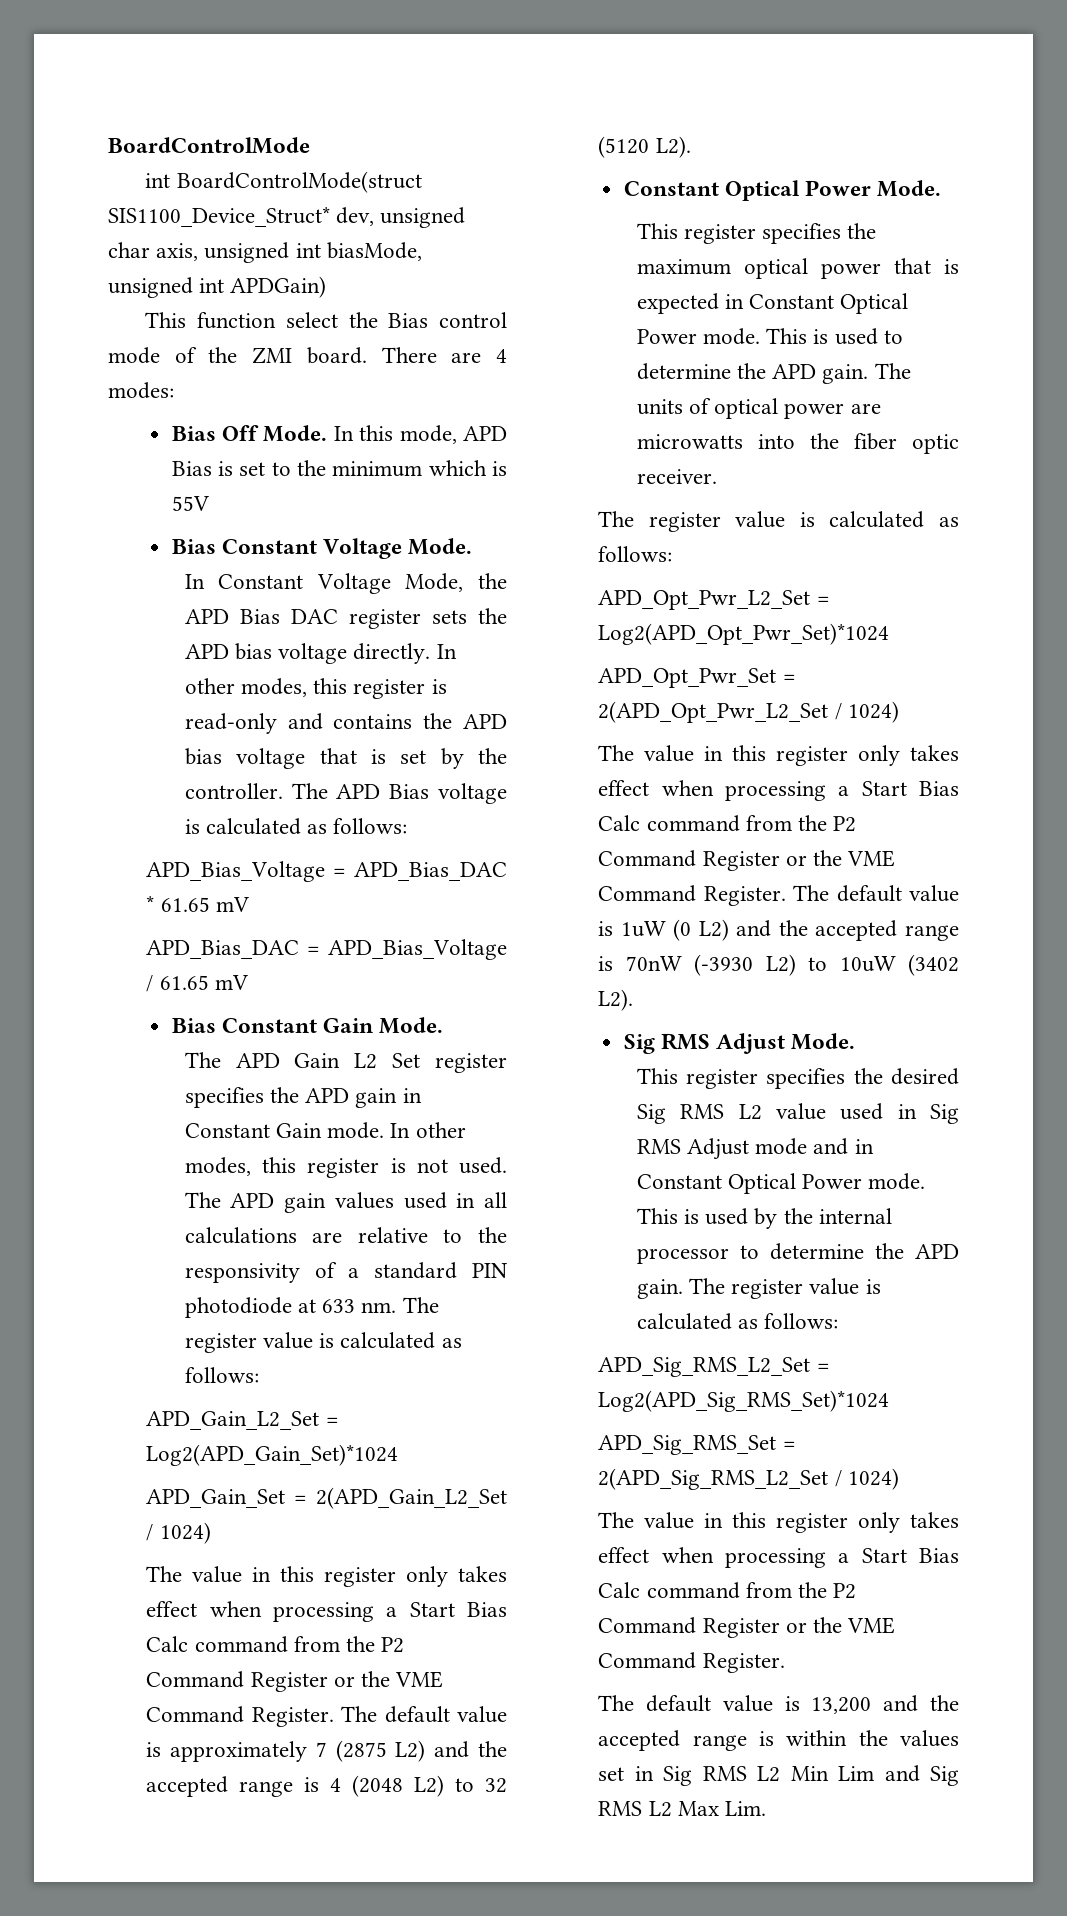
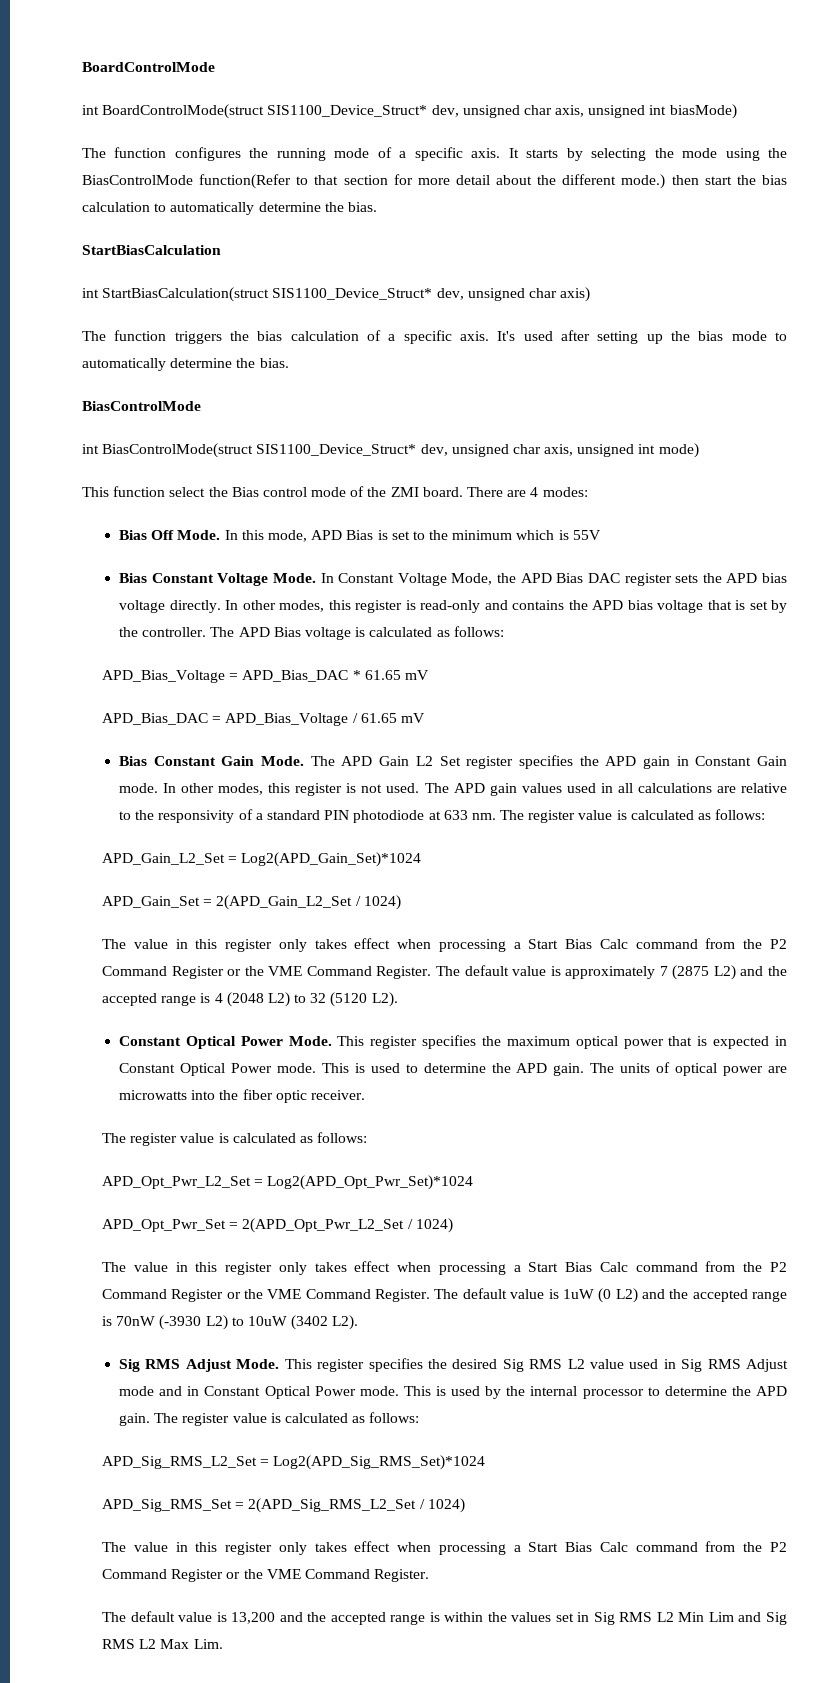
- int BoardControlMode(struct SIS1100_Device_Struct* dev, unsigned char axis, unsigned int biasMode, unsigned int APDGain)
+ int BoardControlMode(struct SIS1100_Device_Struct* dev, unsigned char axis, unsigned int biasMode)
+ The function configures the running mode of a specific axis. It starts by selecting the mode using the BiasControlMode function(Refer to that section for more detail about the different mode.) then start the bias calculation to automatically determine the bias.
+ StartBiasCalculation
+ int StartBiasCalculation(struct SIS1100_Device_Struct* dev, unsigned char axis)
+ The function triggers the bias calculation of a specific axis. It's used after setting up the bias mode to automatically determine the bias.
+ BiasControlMode
+ int BiasControlMode(struct SIS1100_Device_Struct* dev, unsigned char axis, unsigned int mode)
- Bias Constant Voltage Mode.
- In Constant Voltage Mode, the APD Bias DAC register sets the APD bias voltage directly.
+ Bias Constant Voltage Mode. In Constant Voltage Mode, the APD Bias DAC register sets the APD bias voltage directly.
- Bias Constant Gain Mode.
- The APD Gain L2 Set register specifies the APD gain in Constant Gain mode.
+ Bias Constant Gain Mode. The APD Gain L2 Set register specifies the APD gain in Constant Gain mode.
- Constant Optical Power Mode.
- This register specifies the maximum optical power that is expected in Constant Optical Power mode.
+ Constant Optical Power Mode. This register specifies the maximum optical power that is expected in Constant Optical Power mode.
- Sig RMS Adjust Mode.
- This register specifies the desired Sig RMS L2 value used in Sig RMS Adjust mode and in Constant Optical Power mode.
+ Sig RMS Adjust Mode. This register specifies the desired Sig RMS L2 value used in Sig RMS Adjust mode and in Constant Optical Power mode.

